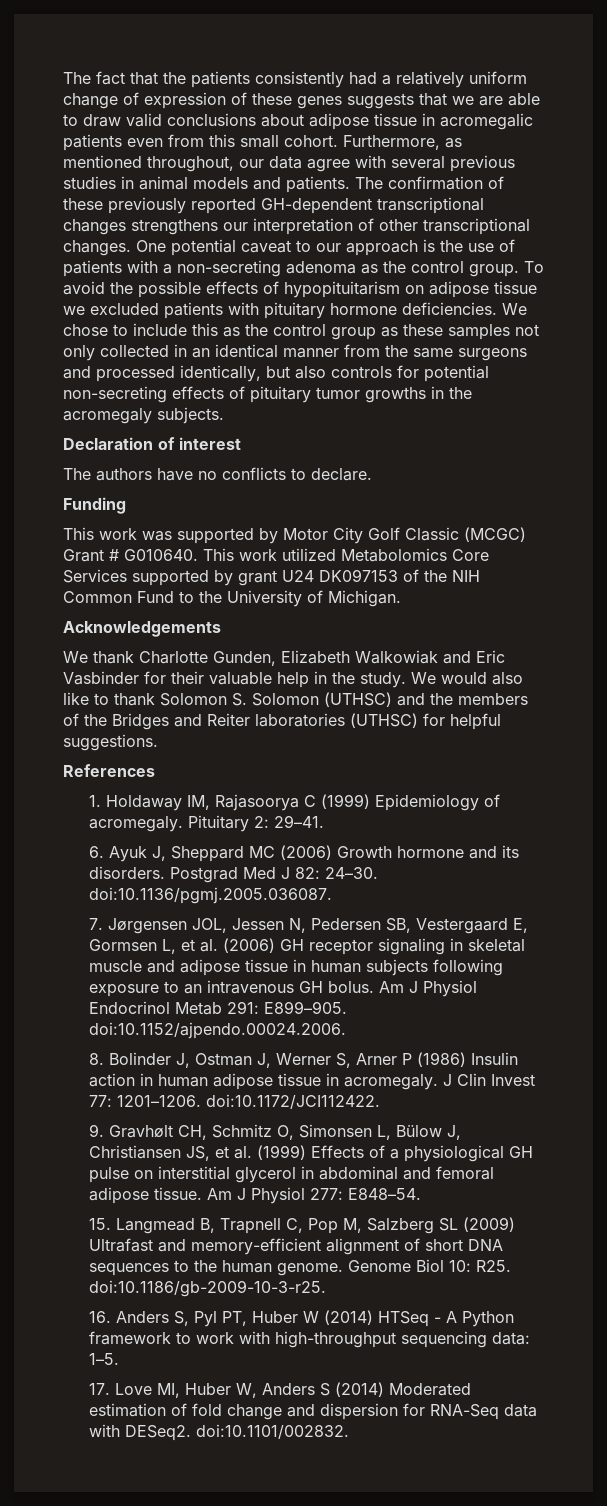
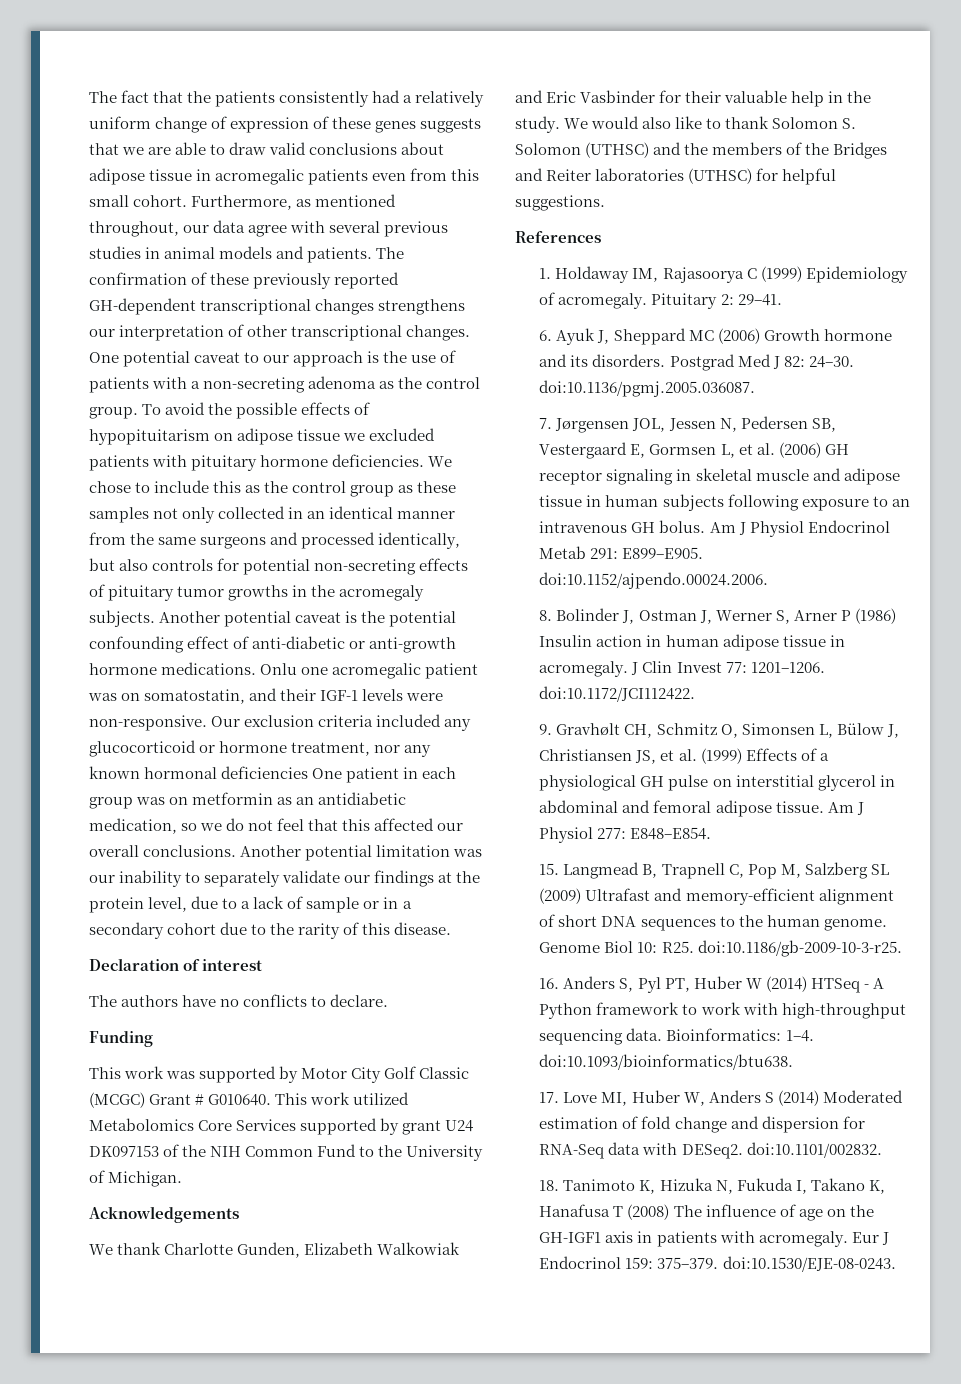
+ Another potential caveat is the potential confounding effect of anti-diabetic or anti-growth hormone medications. Onlu one acromegalic patient was on somatostatin, and their IGF-1 levels were non-responsive. Our exclusion criteria included any glucocorticoid or hormone treatment, nor any known hormonal deficiencies One patient in each group was on metformin as an antidiabetic medication, so we do not feel that this affected our overall conclusions. Another potential limitation was our inability to separately validate our findings at the protein level, due to a lack of sample or in a secondary cohort due to the rarity of this disease.
- Am J Physiol Endocrinol Metab 291: E899–905. doi:10.1152/ajpendo.00024.2006.
+ Am J Physiol Endocrinol Metab 291: E899–E905. doi:10.1152/ajpendo.00024.2006.
- Am J Physiol 277: E848–54.
+ Am J Physiol 277: E848–E854.
- 16. Anders S, Pyl PT, Huber W (2014) HTSeq - A Python framework to work with high-throughput sequencing data: 1–5.
+ 16. Anders S, Pyl PT, Huber W (2014) HTSeq - A Python framework to work with high-throughput sequencing data. Bioinformatics: 1–4. doi:10.1093/bioinformatics/btu638.
+ 18. Tanimoto K, Hizuka N, Fukuda I, Takano K, Hanafusa T (2008) The influence of age on the GH-IGF1 axis in patients with acromegaly. Eur J Endocrinol 159: 375–379. doi:10.1530/EJE-08-0243.

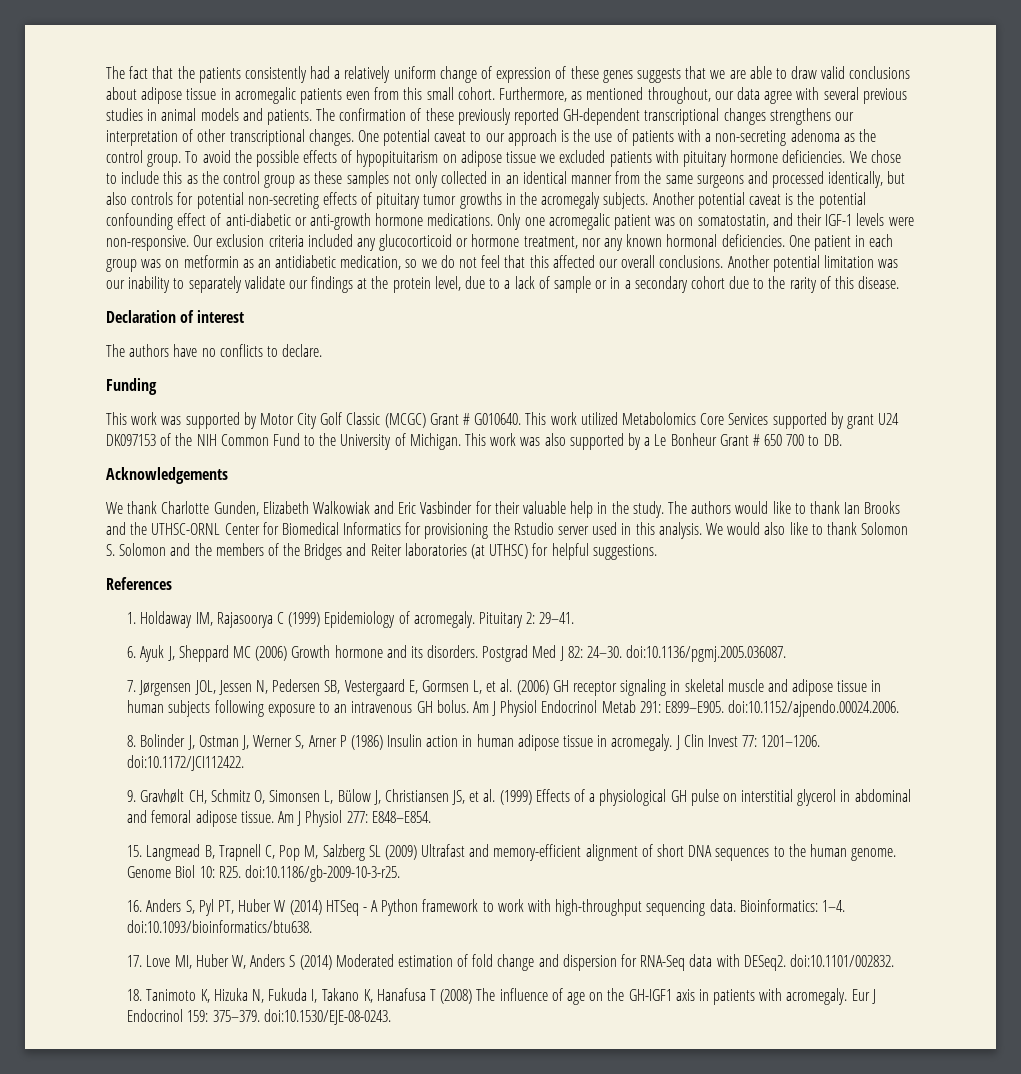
- Onlu one acromegalic patient was on somatostatin, and their IGF-1 levels were non-responsive.
+ Only one acromegalic patient was on somatostatin, and their IGF-1 levels were non-responsive.
- Our exclusion criteria included any glucocorticoid or hormone treatment, nor any known hormonal deficiencies One patient in each group was on metformin as an antidiabetic medication, so we do not feel that this affected our overall conclusions.
+ Our exclusion criteria included any glucocorticoid or hormone treatment, nor any known hormonal deficiencies. One patient in each group was on metformin as an antidiabetic medication, so we do not feel that this affected our overall conclusions.
+ This work was also supported by a Le Bonheur Grant # 650 700 to DB.
+ The authors would like to thank Ian Brooks and the UTHSC-ORNL Center for Biomedical Informatics for provisioning the Rstudio server used in this analysis.
- We would also like to thank Solomon S. Solomon (UTHSC) and the members of the Bridges and Reiter laboratories (UTHSC) for helpful suggestions.
+ We would also like to thank Solomon S. Solomon and the members of the Bridges and Reiter laboratories (at UTHSC) for helpful suggestions.

